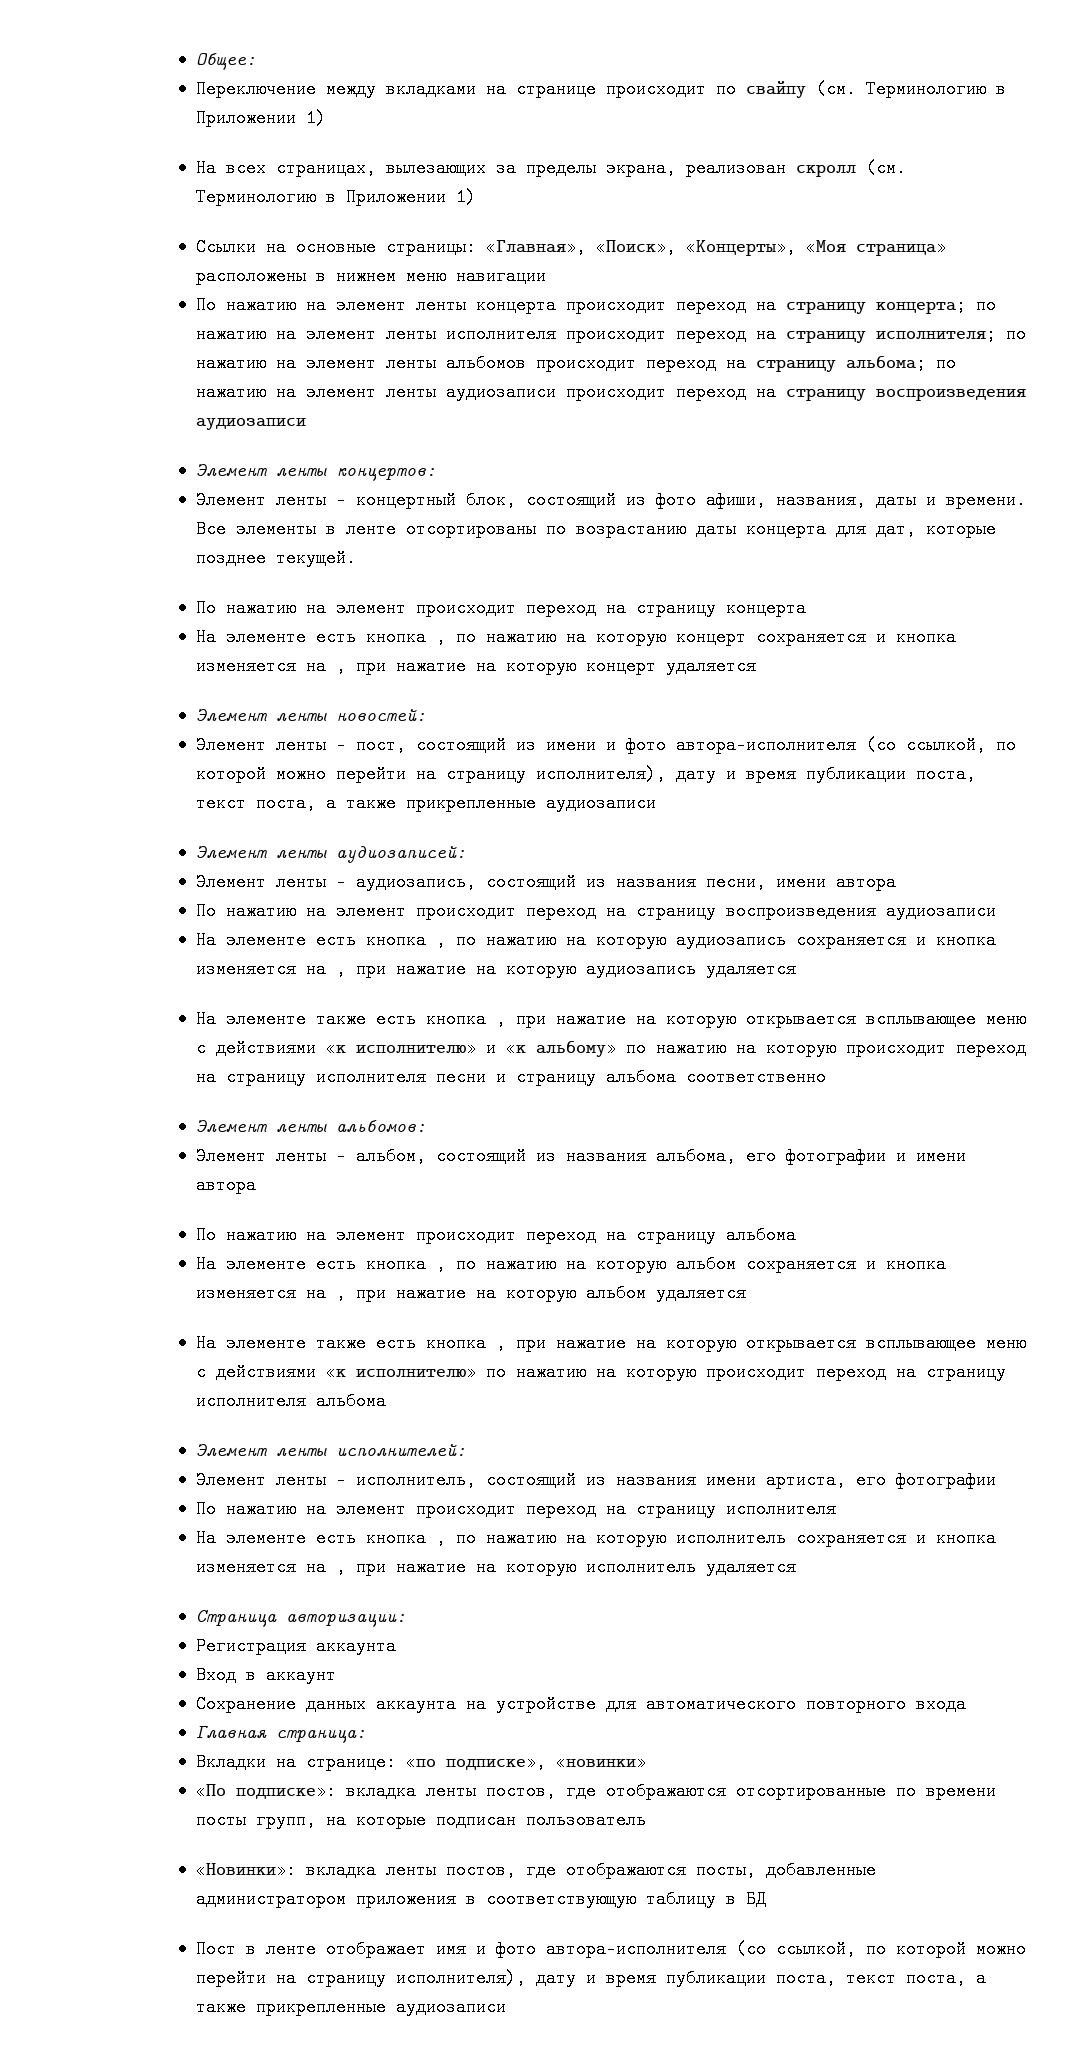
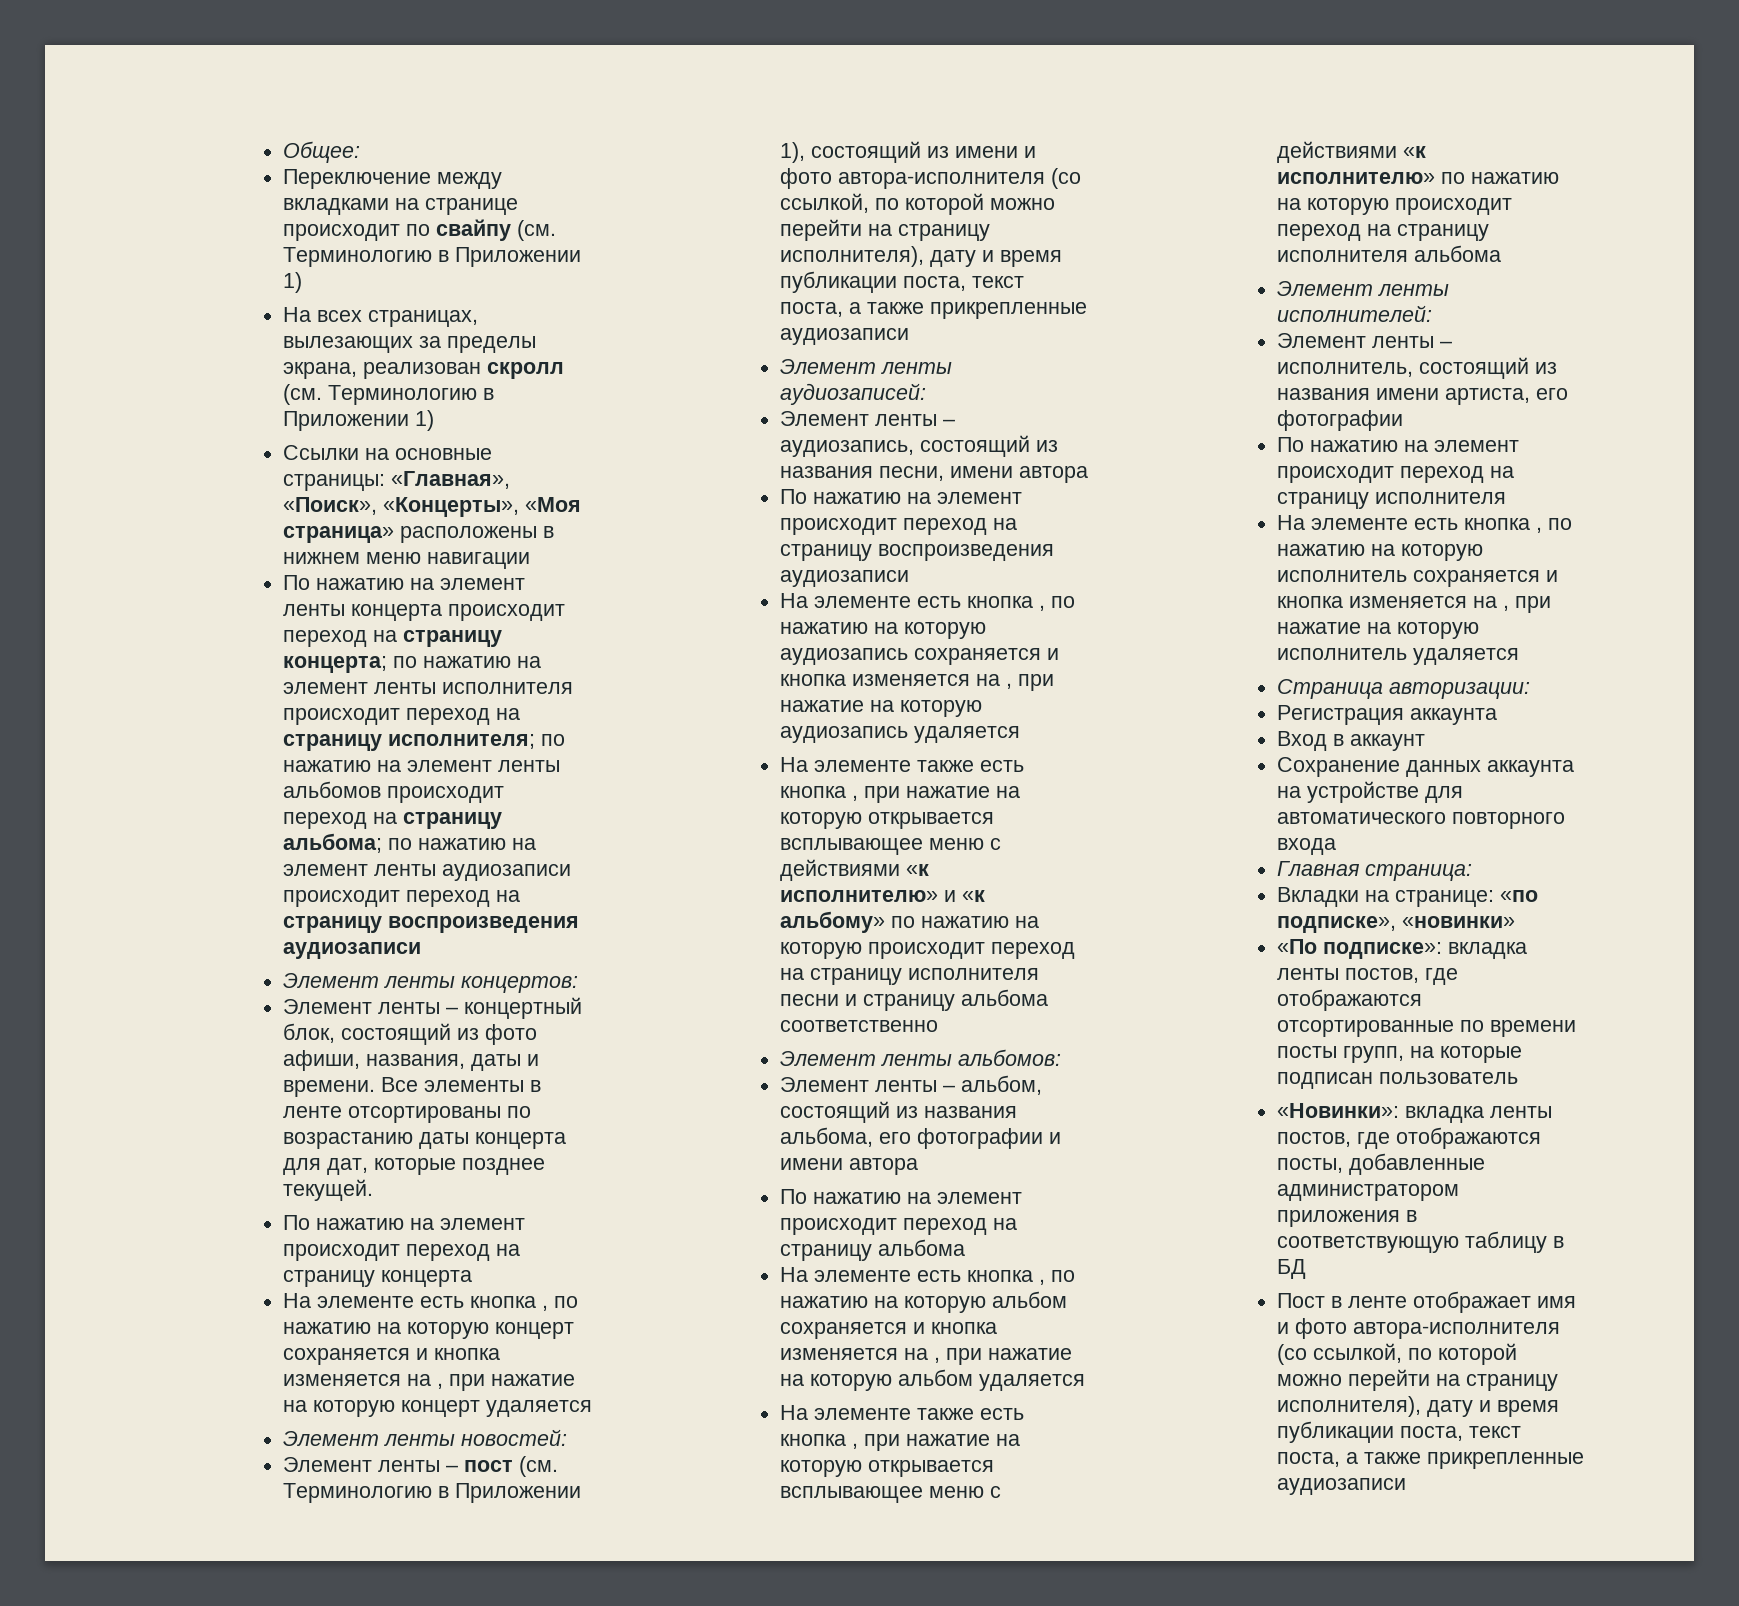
- Элемент ленты – пост, состоящий из имени и фото автора-исполнителя (со ссылкой, по которой можно перейти на страницу исполнителя), дату и время публикации поста, текст поста, а также прикрепленные аудиозаписи
+ Элемент ленты – пост (см. Терминологию в Приложении 1), состоящий из имени и фото автора-исполнителя (со ссылкой, по которой можно перейти на страницу исполнителя), дату и время публикации поста, текст поста, а также прикрепленные аудиозаписи

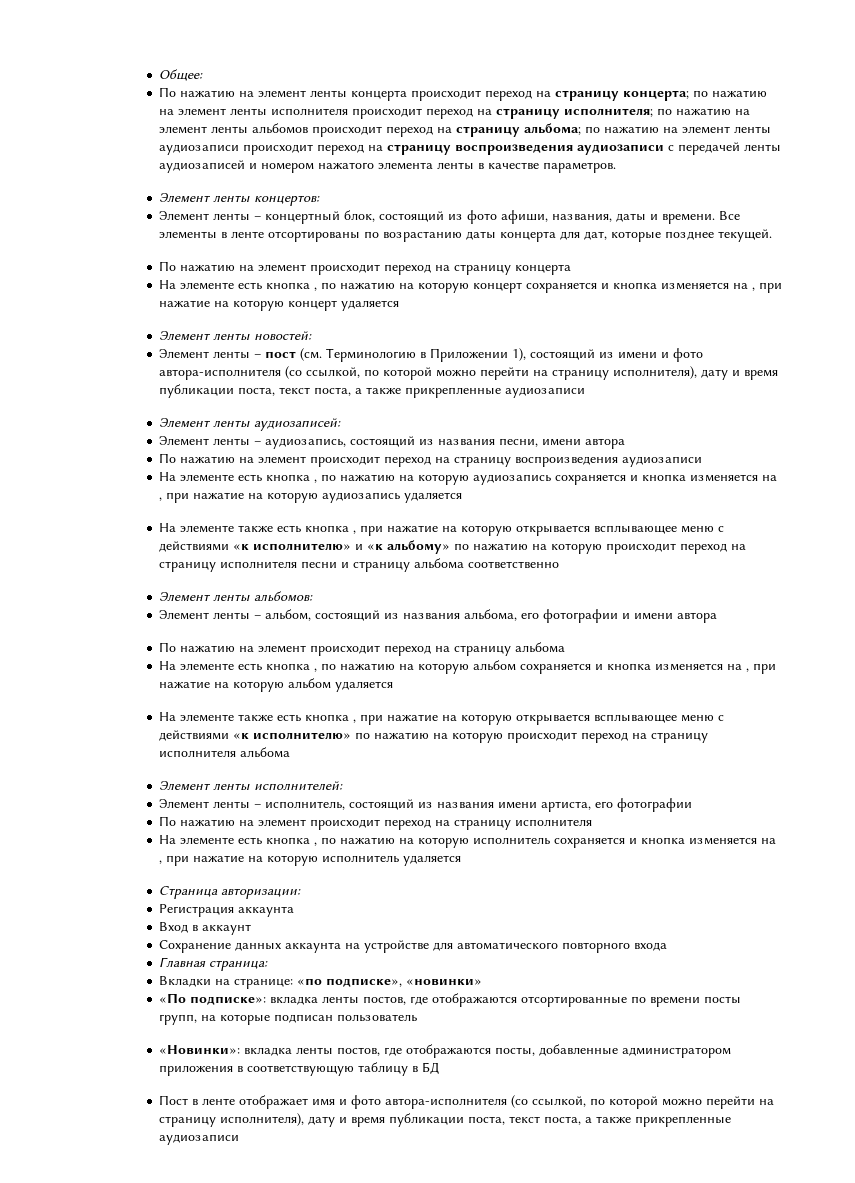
- Переключение между вкладками на странице происходит по свайпу (см. Терминологию в Приложении 1)
- На всех страницах, вылезающих за пределы экрана, реализован скролл (см. Терминологию в Приложении 1)
- Ссылки на основные страницы: «Главная», «Поиск», «Концерты», «Моя страница» расположены в нижнем меню навигации
- По нажатию на элемент ленты концерта происходит переход на страницу концерта; по нажатию на элемент ленты исполнителя происходит переход на страницу исполнителя; по нажатию на элемент ленты альбомов происходит переход на страницу альбома; по нажатию на элемент ленты аудиозаписи происходит переход на страницу воспроизведения аудиозаписи
+ По нажатию на элемент ленты концерта происходит переход на страницу концерта; по нажатию на элемент ленты исполнителя происходит переход на страницу исполнителя; по нажатию на элемент ленты альбомов происходит переход на страницу альбома; по нажатию на элемент ленты аудиозаписи происходит переход на страницу воспроизведения аудиозаписи с передачей ленты аудиозаписей и номером нажатого элемента ленты в качестве параметров.

